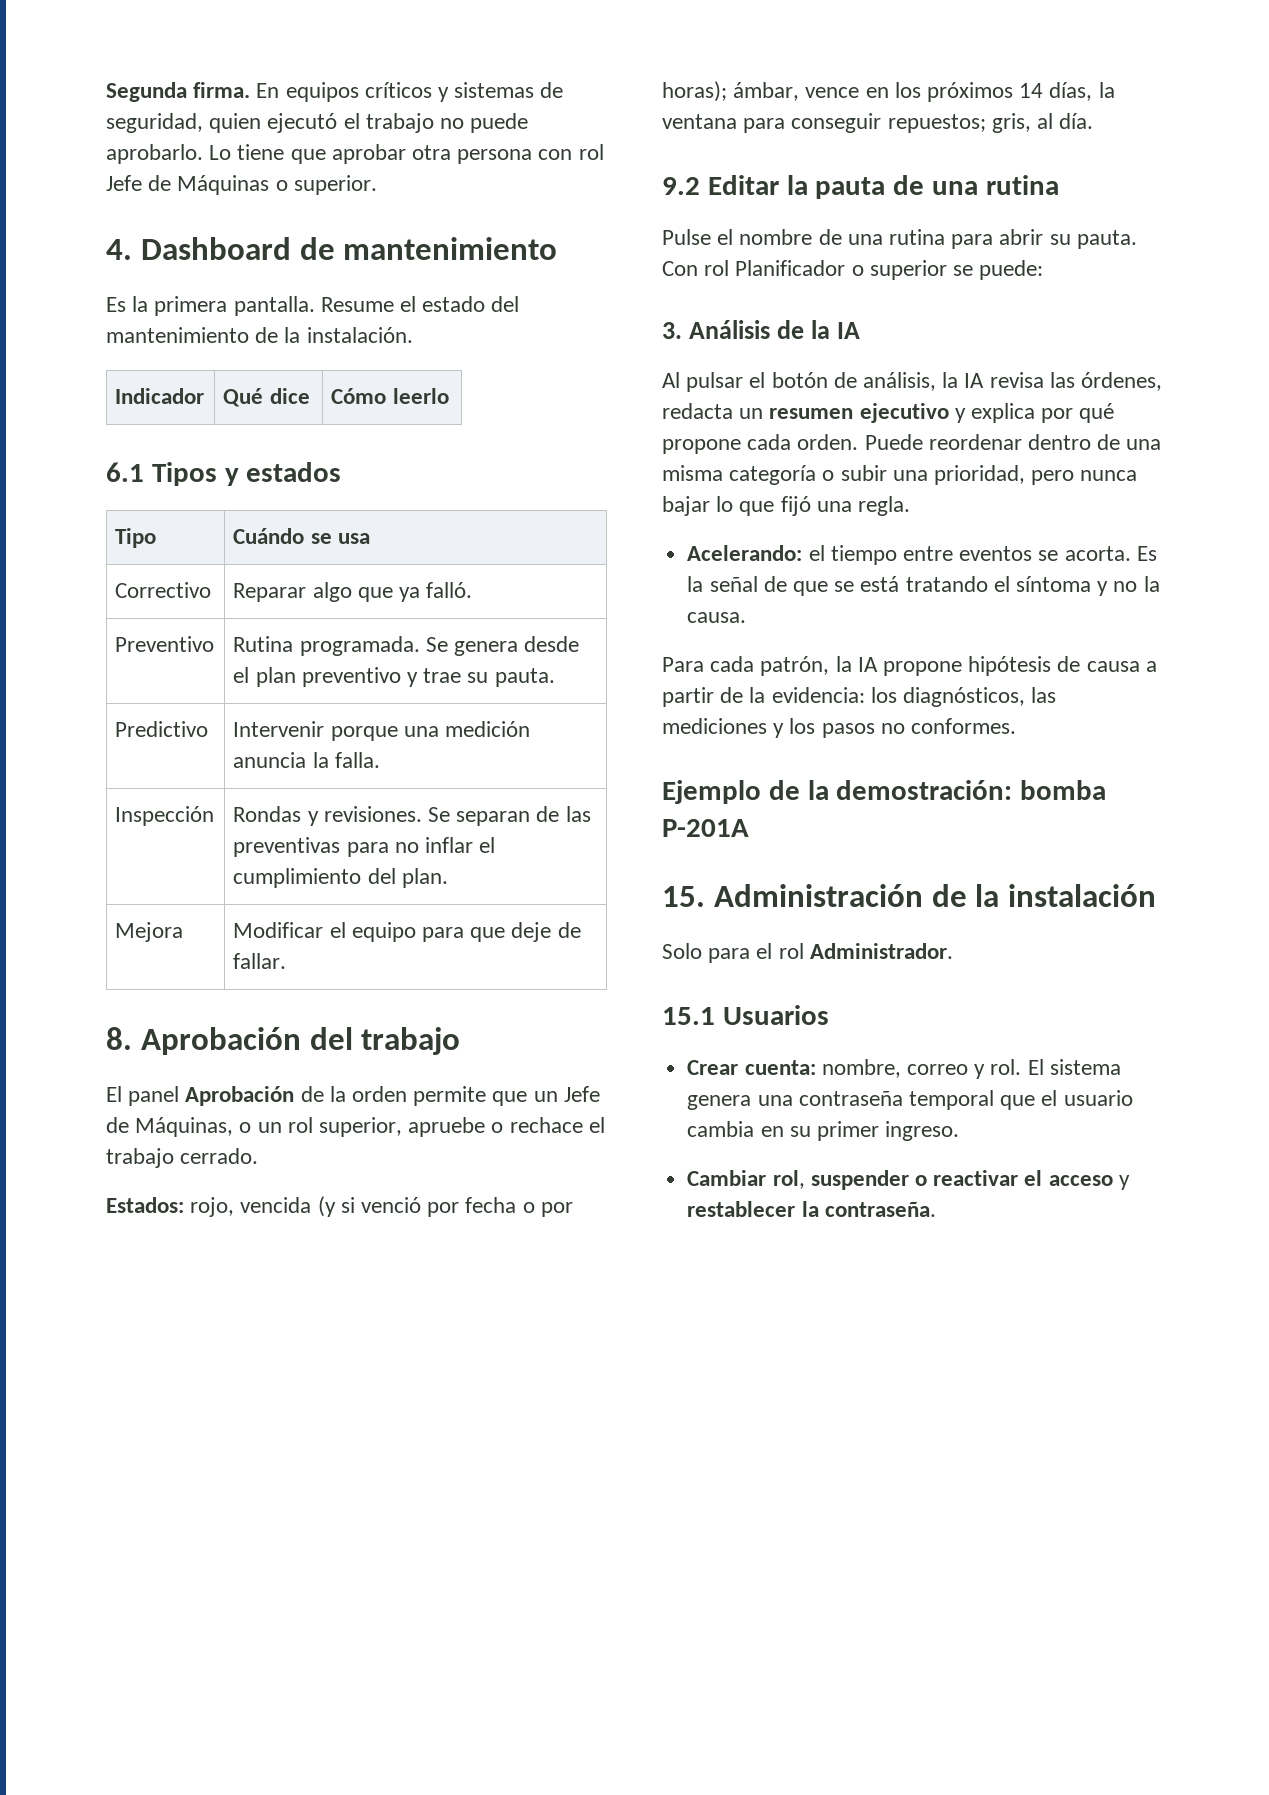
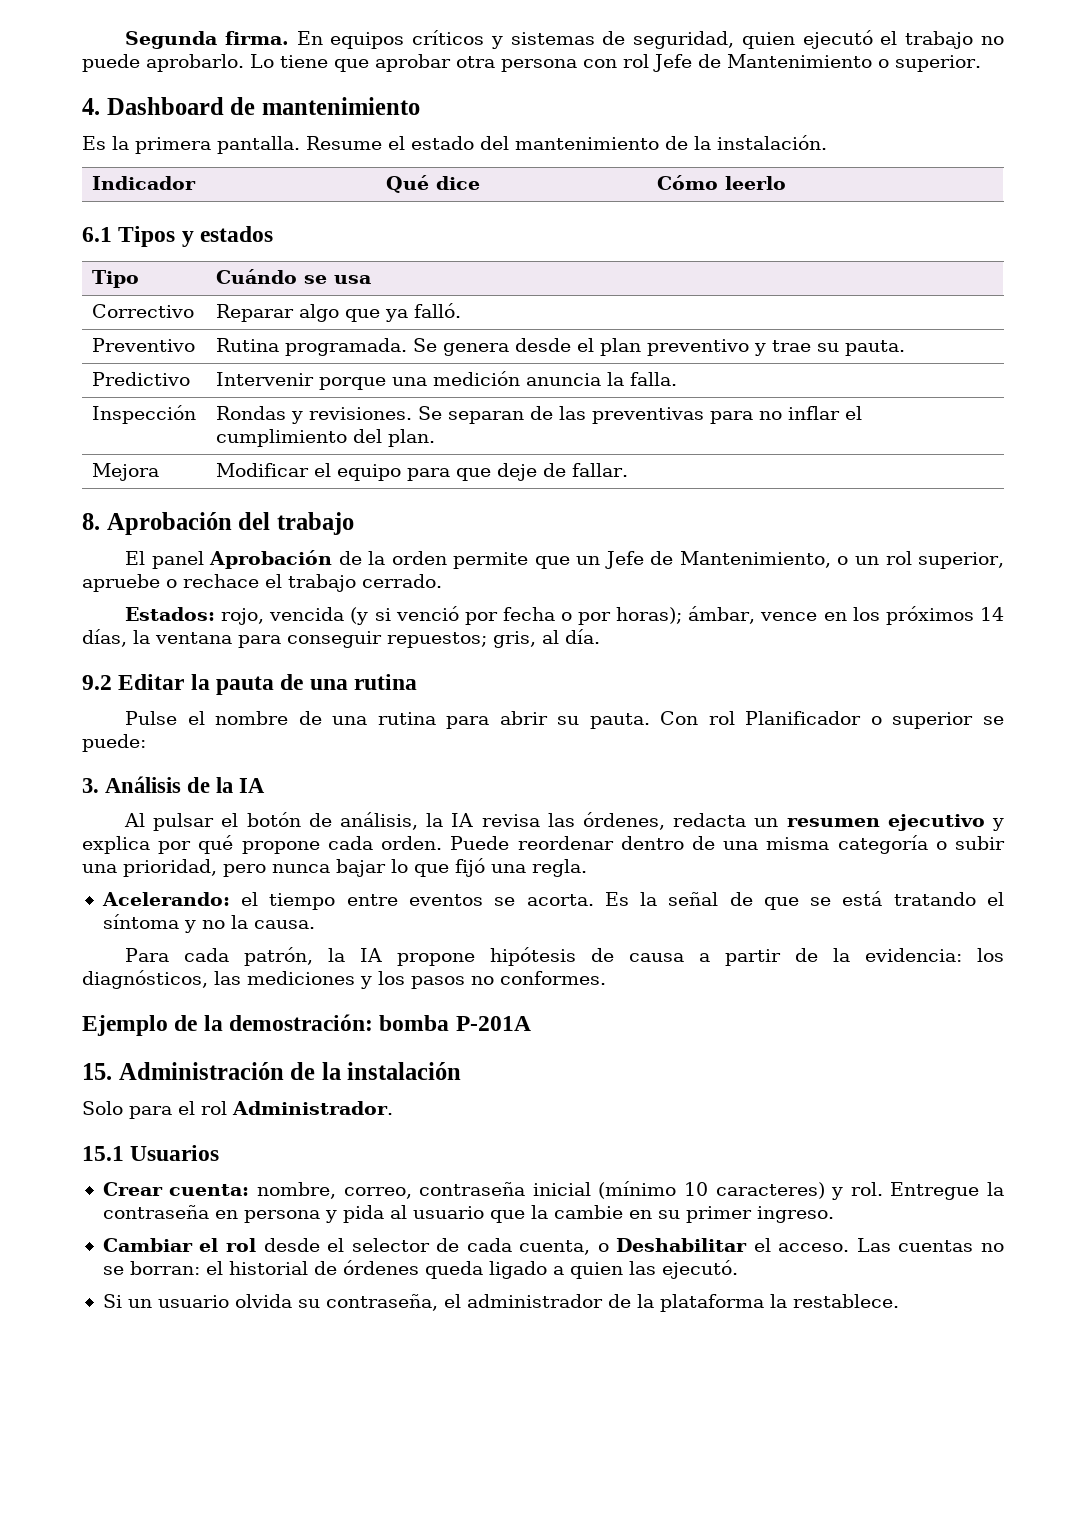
- Lo tiene que aprobar otra persona con rol Jefe de Máquinas o superior.
+ Lo tiene que aprobar otra persona con rol Jefe de Mantenimiento o superior.
- El panel Aprobación de la orden permite que un Jefe de Máquinas, o un rol superior, apruebe o rechace el trabajo cerrado.
+ El panel Aprobación de la orden permite que un Jefe de Mantenimiento, o un rol superior, apruebe o rechace el trabajo cerrado.
- Crear cuenta: nombre, correo y rol. El sistema genera una contraseña temporal que el usuario cambia en su primer ingreso.
+ Crear cuenta: nombre, correo, contraseña inicial (mínimo 10 caracteres) y rol. Entregue la contraseña en persona y pida al usuario que la cambie en su primer ingreso.
- Cambiar rol, suspender o reactivar el acceso y restablecer la contraseña.
+ Cambiar el rol desde el selector de cada cuenta, o Deshabilitar el acceso. Las cuentas no se borran: el historial de órdenes queda ligado a quien las ejecutó.
+ Si un usuario olvida su contraseña, el administrador de la plataforma la restablece.

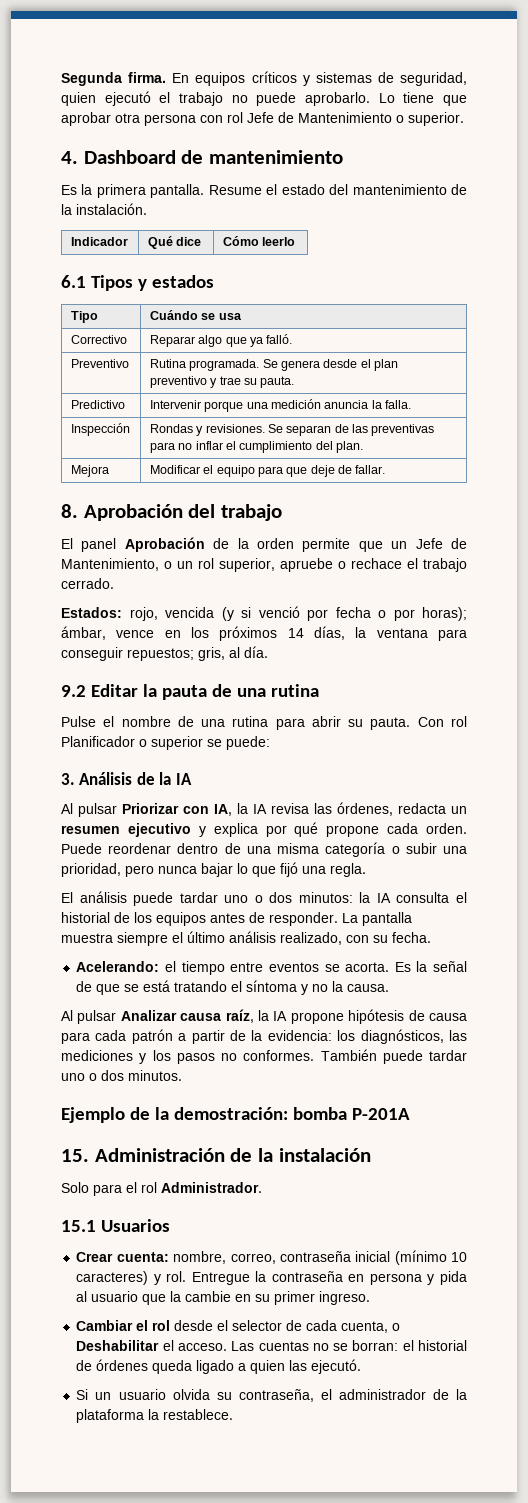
- Al pulsar el botón de análisis, la IA revisa las órdenes, redacta un resumen ejecutivo y explica por qué propone cada orden.
+ Al pulsar Priorizar con IA, la IA revisa las órdenes, redacta un resumen ejecutivo y explica por qué propone cada orden.
+ El análisis puede tardar uno o dos minutos: la IA consulta el historial de los equipos antes de responder. La pantalla muestra siempre el último análisis realizado, con su fecha.
- Para cada patrón, la IA propone hipótesis de causa a partir de la evidencia: los diagnósticos, las mediciones y los pasos no conformes.
+ Al pulsar Analizar causa raíz, la IA propone hipótesis de causa para cada patrón a partir de la evidencia: los diagnósticos, las mediciones y los pasos no conformes. También puede tardar uno o dos minutos.

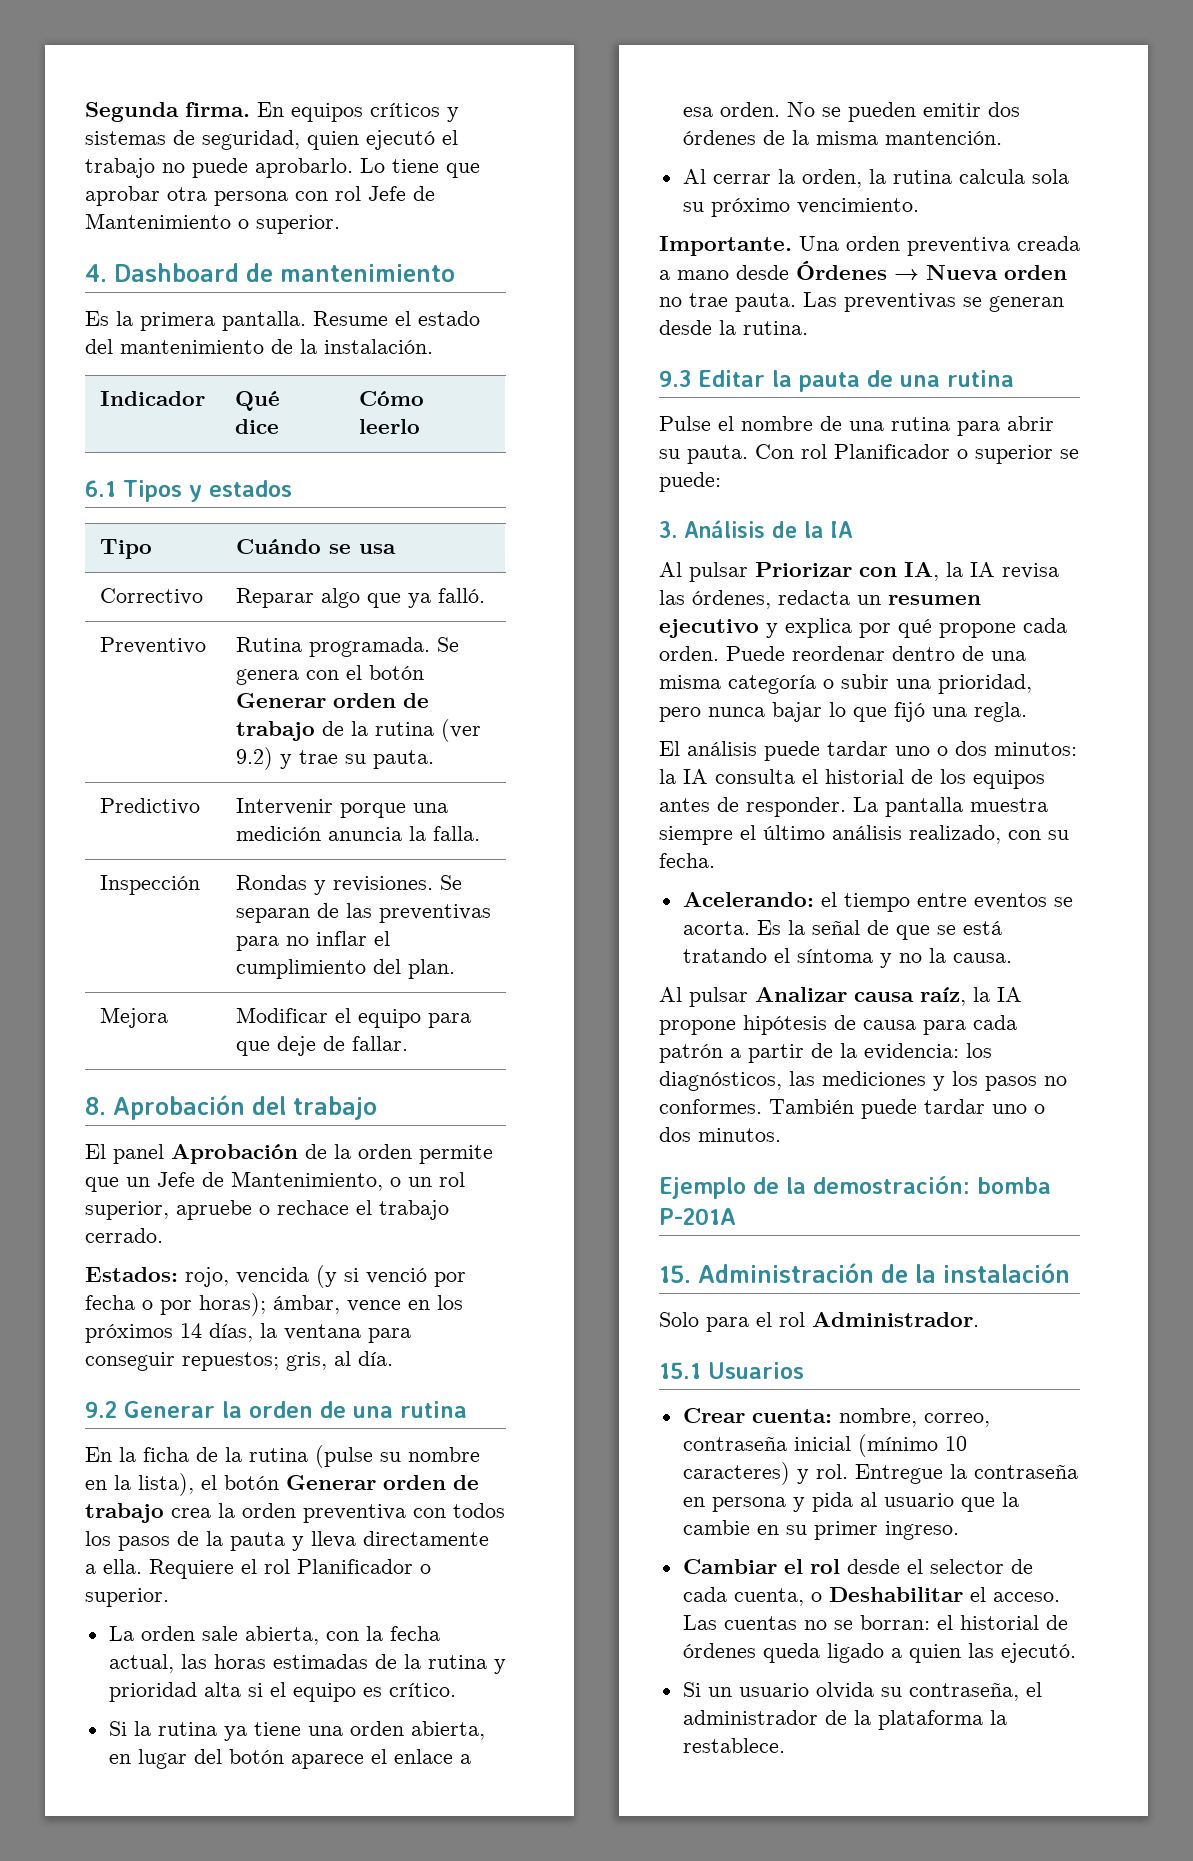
- Preventivo | Rutina programada. Se genera desde el plan preventivo y trae su pauta.
+ Preventivo | Rutina programada. Se genera con el botón Generar orden de trabajo de la rutina (ver 9.2) y trae su pauta.
- 9.2 Editar la pauta de una rutina
+ 9.2 Generar la orden de una rutina
+ En la ficha de la rutina (pulse su nombre en la lista), el botón Generar orden de trabajo crea la orden preventiva con todos los pasos de la pauta y lleva directamente a ella. Requiere el rol Planificador o superior.
+ La orden sale abierta, con la fecha actual, las horas estimadas de la rutina y prioridad alta si el equipo es crítico.
+ Si la rutina ya tiene una orden abierta, en lugar del botón aparece el enlace a esa orden. No se pueden emitir dos órdenes de la misma mantención.
+ Al cerrar la orden, la rutina calcula sola su próximo vencimiento.
+ Importante. Una orden preventiva creada a mano desde Órdenes → Nueva orden no trae pauta. Las preventivas se generan desde la rutina.
+ 9.3 Editar la pauta de una rutina

